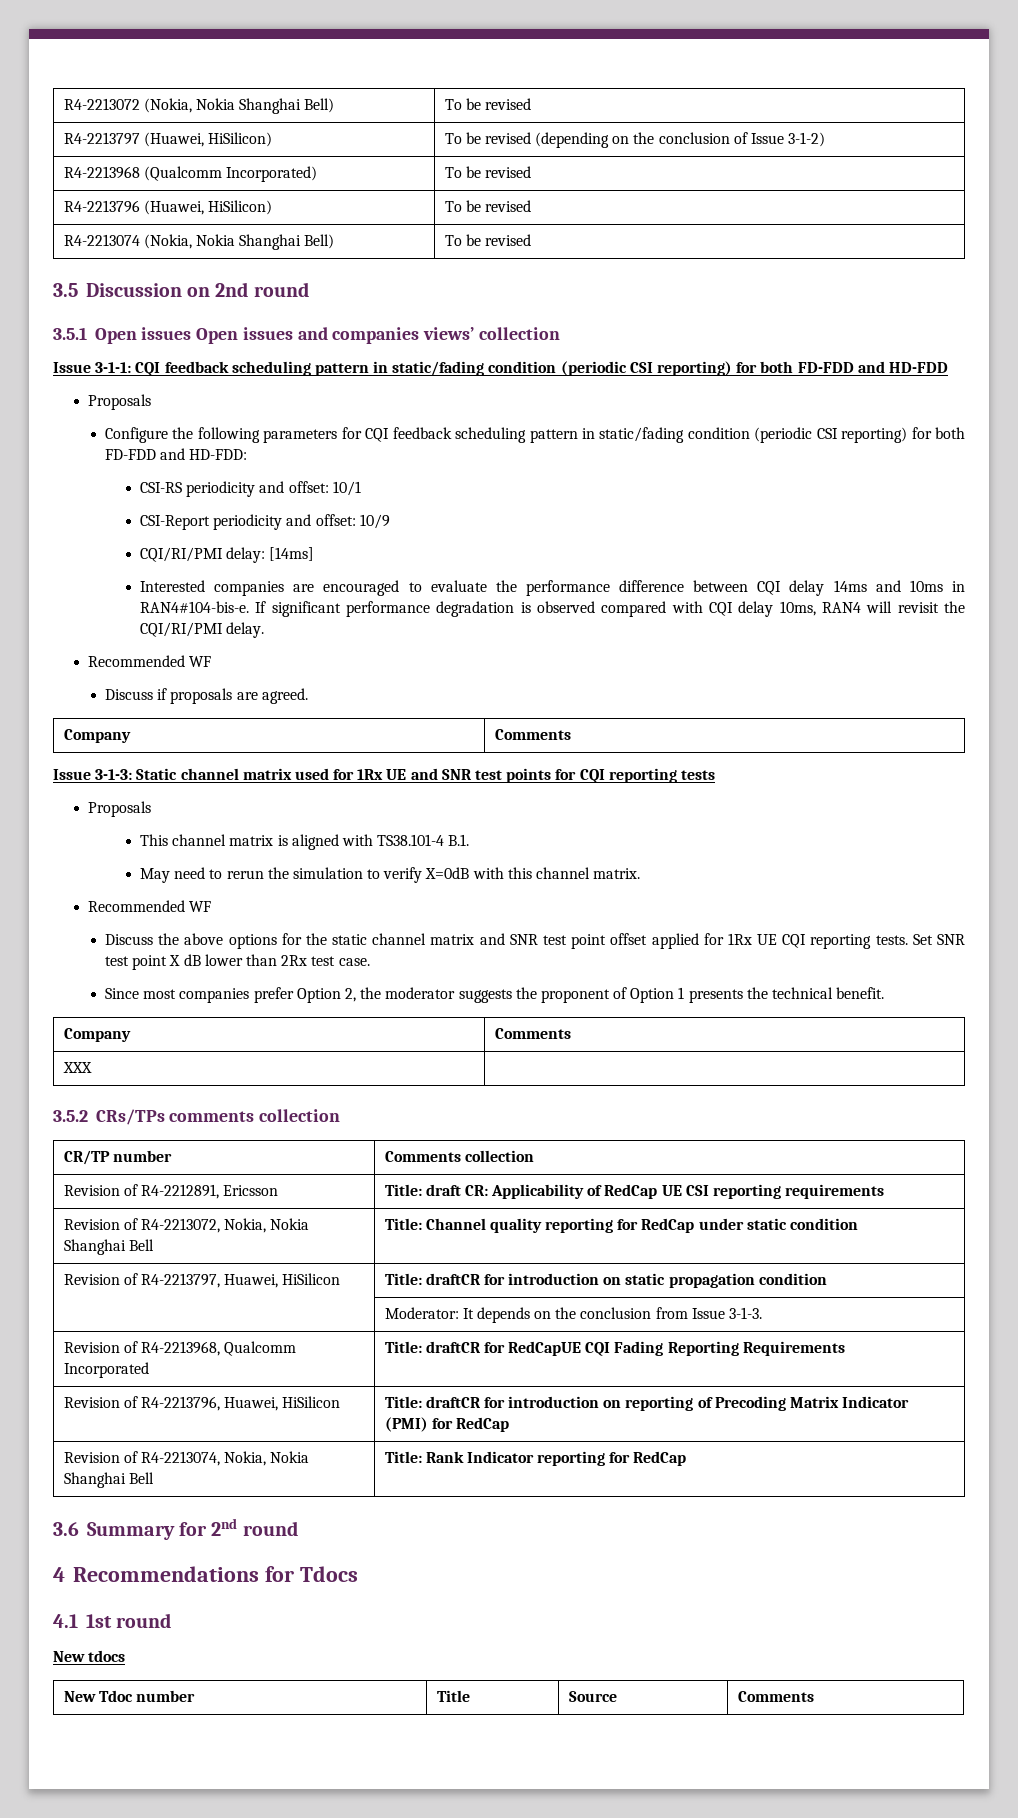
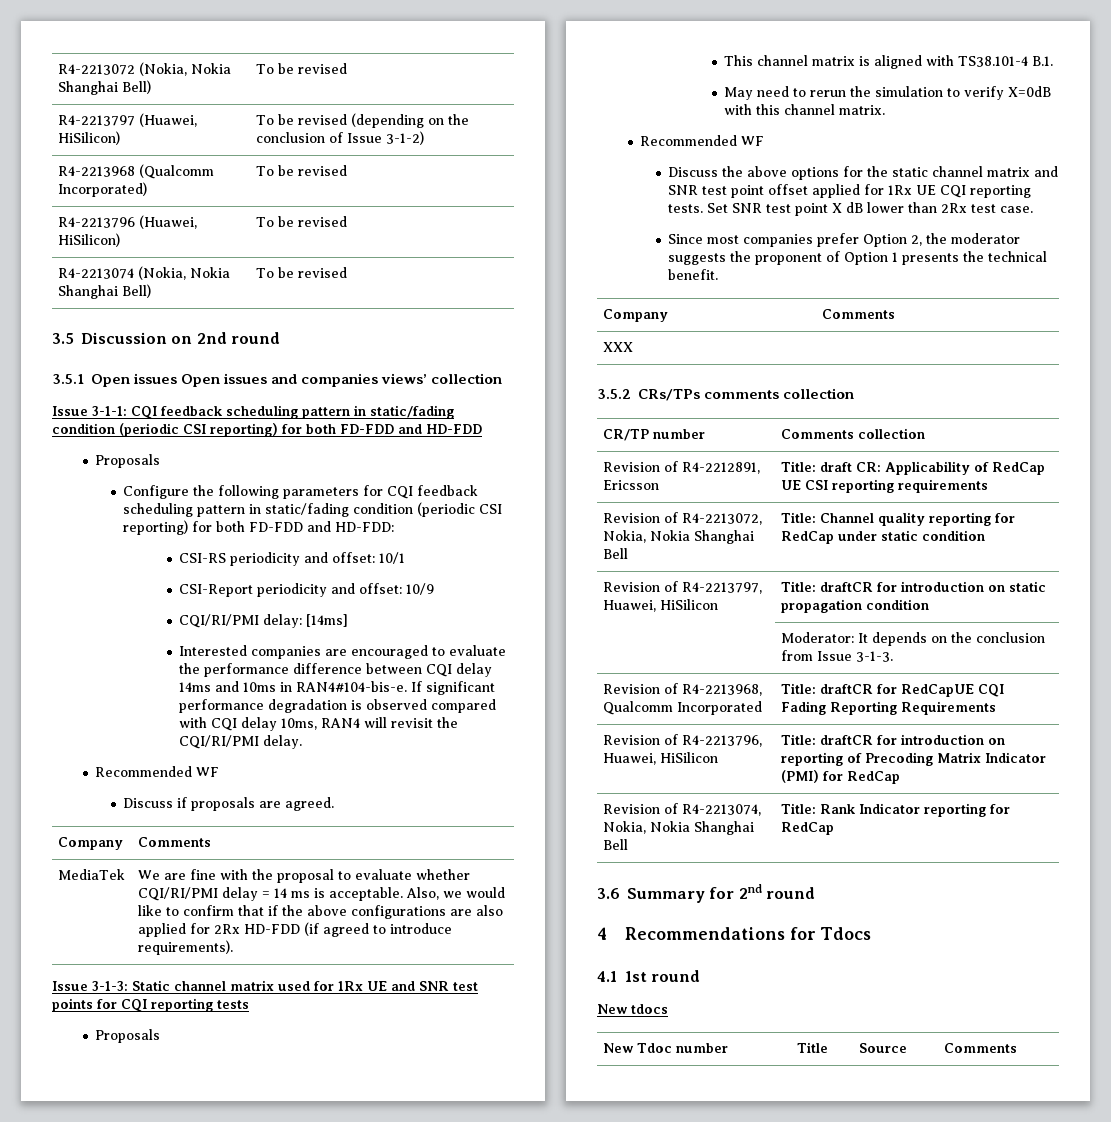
+ MediaTek | We are fine with the proposal to evaluate whether CQI/RI/PMI delay = 14 ms is acceptable. Also, we would like to confirm that if the above configurations are also applied for 2Rx HD-FDD (if agreed to introduce requirements).

